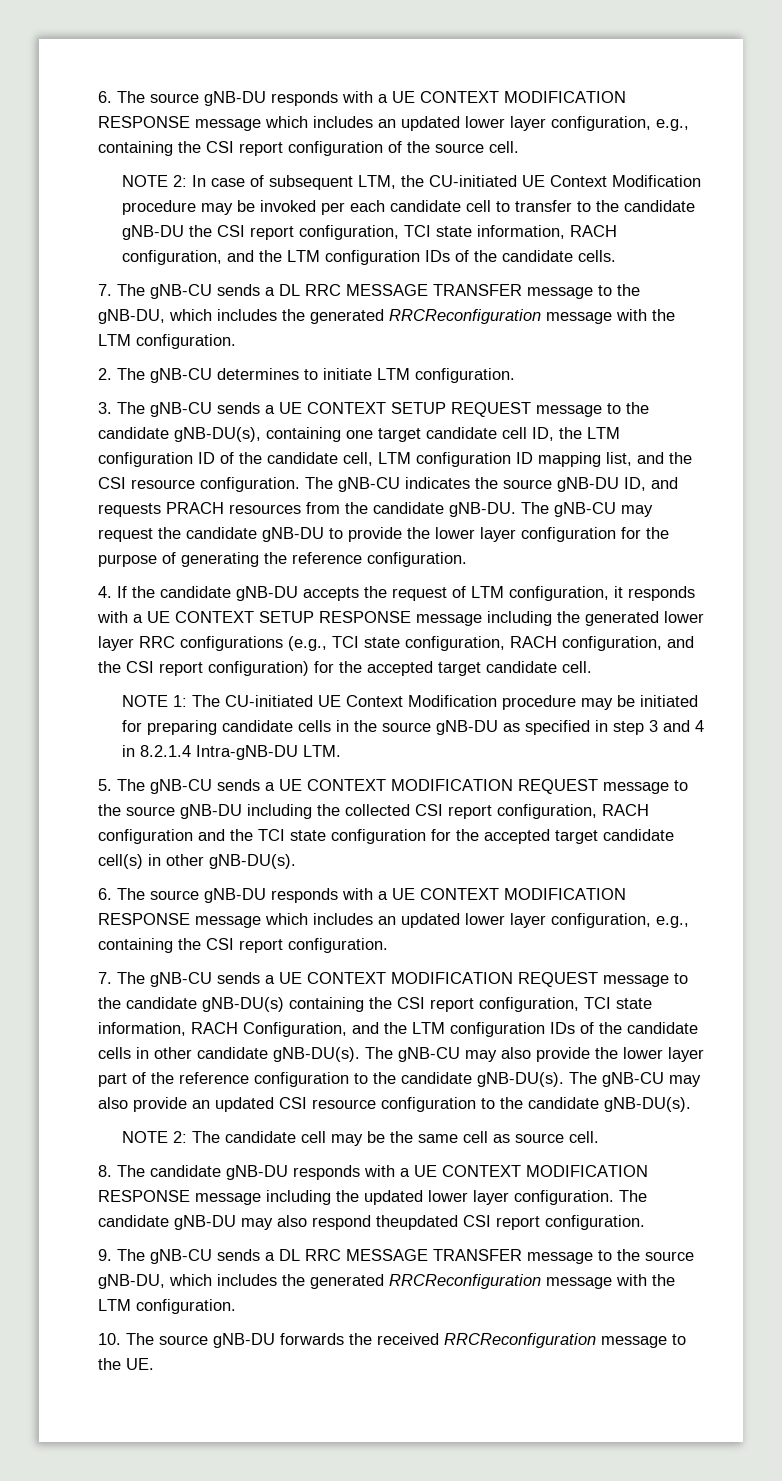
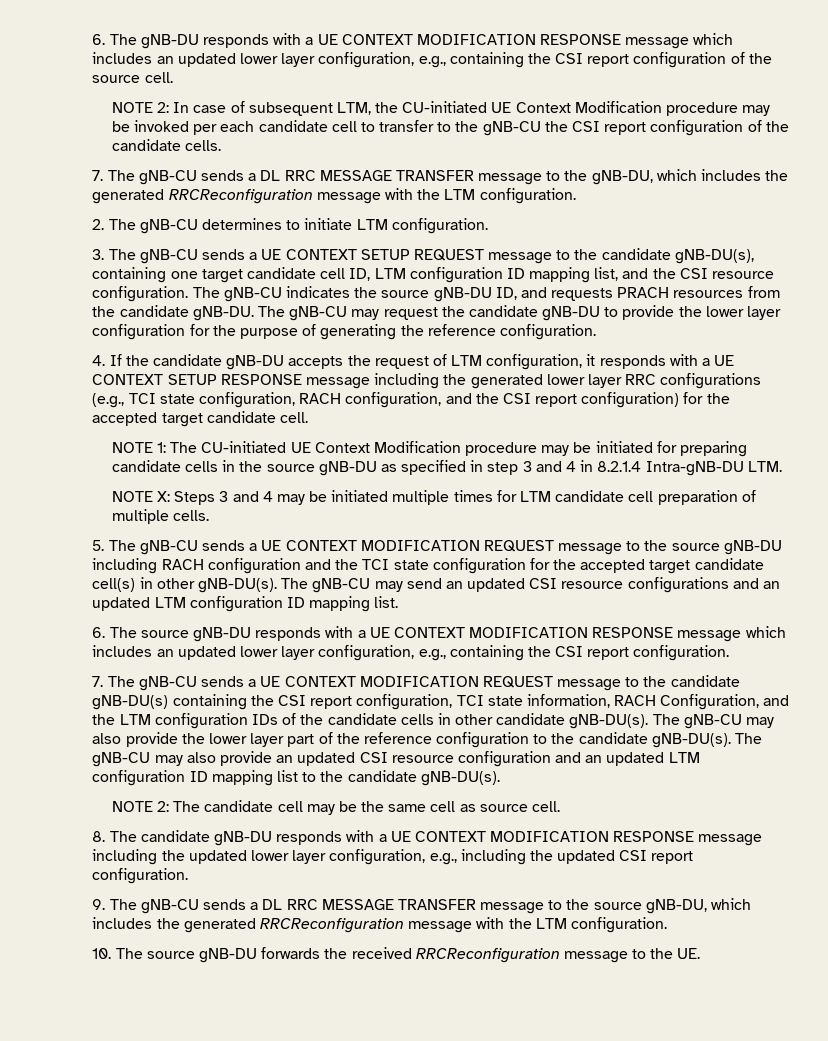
- 6. The source gNB-DU responds with a UE CONTEXT MODIFICATION RESPONSE message which includes an updated lower layer configuration, e.g., containing the CSI report configuration of the source cell.
+ 6. The gNB-DU responds with a UE CONTEXT MODIFICATION RESPONSE message which includes an updated lower layer configuration, e.g., containing the CSI report configuration of the source cell.
- NOTE 2: In case of subsequent LTM, the CU-initiated UE Context Modification procedure may be invoked per each candidate cell to transfer to the candidate gNB-DU the CSI report configuration, TCI state information, RACH configuration, and the LTM configuration IDs of the candidate cells.
+ NOTE 2: In case of subsequent LTM, the CU-initiated UE Context Modification procedure may be invoked per each candidate cell to transfer to the gNB-CU the CSI report configuration of the candidate cells.
- 3. The gNB-CU sends a UE CONTEXT SETUP REQUEST message to the candidate gNB-DU(s), containing one target candidate cell ID, the LTM configuration ID of the candidate cell, LTM configuration ID mapping list, and the CSI resource configuration.
+ 3. The gNB-CU sends a UE CONTEXT SETUP REQUEST message to the candidate gNB-DU(s), containing one target candidate cell ID, LTM configuration ID mapping list, and the CSI resource configuration.
+ NOTE X: Steps 3 and 4 may be initiated multiple times for LTM candidate cell preparation of multiple cells.
- 5. The gNB-CU sends a UE CONTEXT MODIFICATION REQUEST message to the source gNB-DU including the collected CSI report configuration, RACH configuration and the TCI state configuration for the accepted target candidate cell(s) in other gNB-DU(s).
+ 5. The gNB-CU sends a UE CONTEXT MODIFICATION REQUEST message to the source gNB-DU including RACH configuration and the TCI state configuration for the accepted target candidate cell(s) in other gNB-DU(s). The gNB-CU may send an updated CSI resource configurations and an updated LTM configuration ID mapping list.
- The gNB-CU may also provide an updated CSI resource configuration to the candidate gNB-DU(s).
+ The gNB-CU may also provide an updated CSI resource configuration and an updated LTM configuration ID mapping list to the candidate gNB-DU(s).
- 8. The candidate gNB-DU responds with a UE CONTEXT MODIFICATION RESPONSE message including the updated lower layer configuration. The candidate gNB-DU may also respond theupdated CSI report configuration.
+ 8. The candidate gNB-DU responds with a UE CONTEXT MODIFICATION RESPONSE message including the updated lower layer configuration, e.g., including the updated CSI report configuration.

